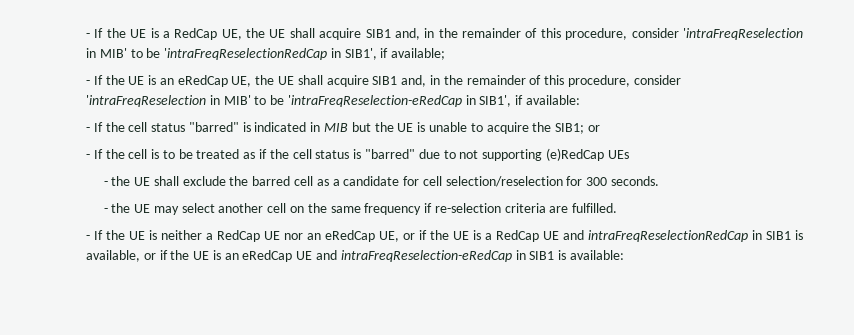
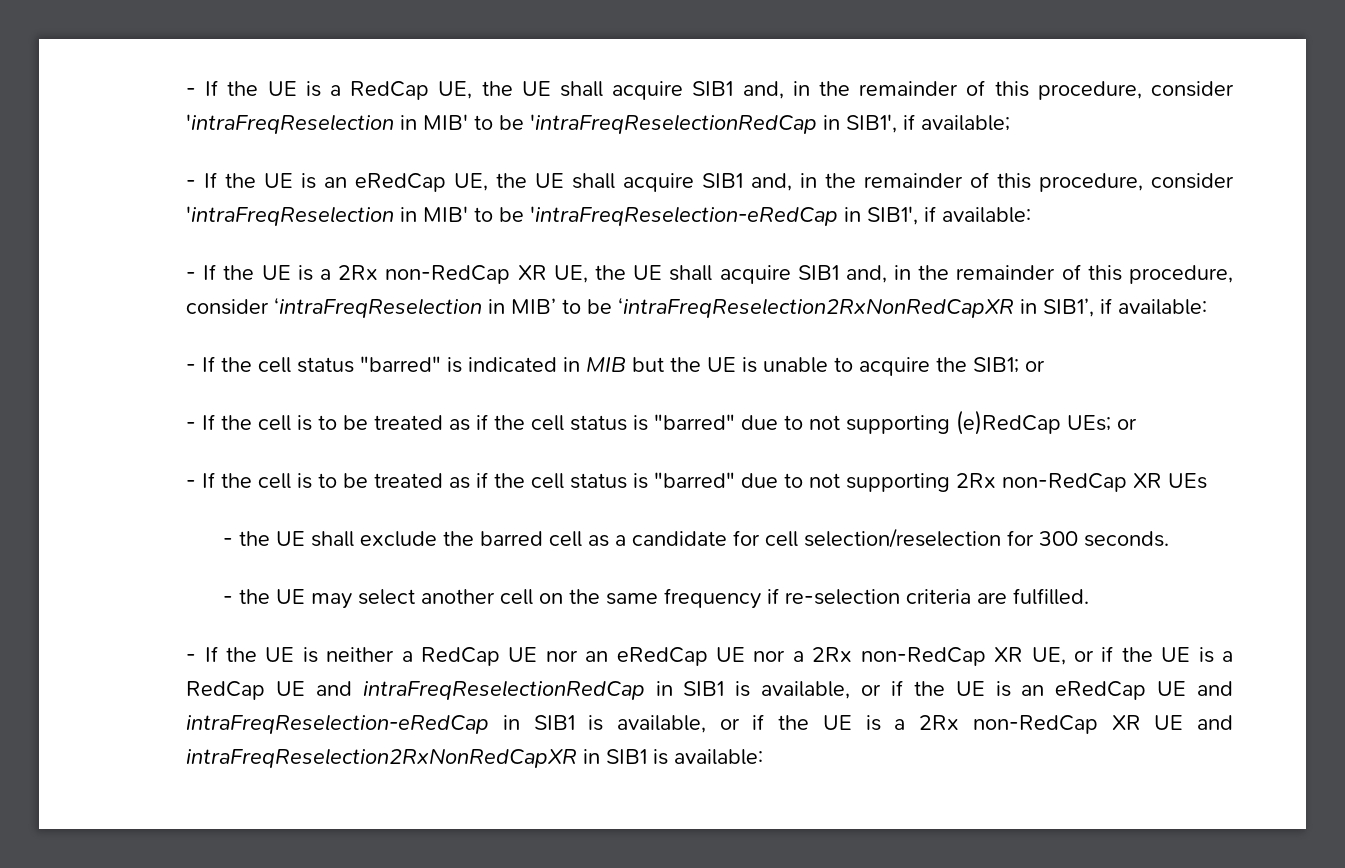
+ - If the UE is a 2Rx non-RedCap XR UE, the UE shall acquire SIB1 and, in the remainder of this procedure, consider ‘intraFreqReselection in MIB’ to be ‘intraFreqReselection2RxNonRedCapXR in SIB1’, if available:
- - If the cell is to be treated as if the cell status is "barred" due to not supporting (e)RedCap UEs
+ - If the cell is to be treated as if the cell status is "barred" due to not supporting (e)RedCap UEs; or
+ - If the cell is to be treated as if the cell status is "barred" due to not supporting 2Rx non-RedCap XR UEs
- - If the UE is neither a RedCap UE nor an eRedCap UE, or if the UE is a RedCap UE and intraFreqReselectionRedCap in SIB1 is available, or if the UE is an eRedCap UE and intraFreqReselection-eRedCap in SIB1 is available:
+ - If the UE is neither a RedCap UE nor an eRedCap UE nor a 2Rx non-RedCap XR UE, or if the UE is a RedCap UE and intraFreqReselectionRedCap in SIB1 is available, or if the UE is an eRedCap UE and intraFreqReselection-eRedCap in SIB1 is available, or if the UE is a 2Rx non-RedCap XR UE and intraFreqReselection2RxNonRedCapXR in SIB1 is available:

